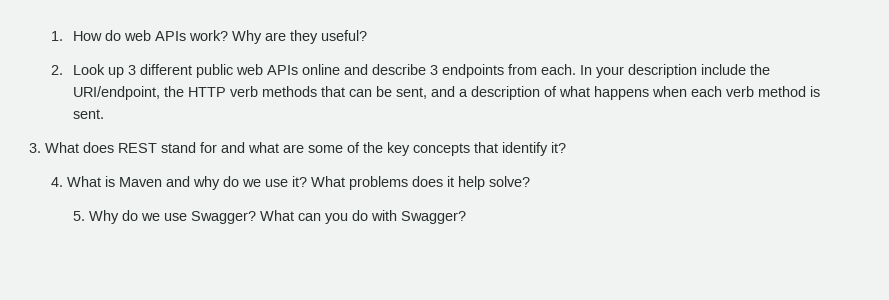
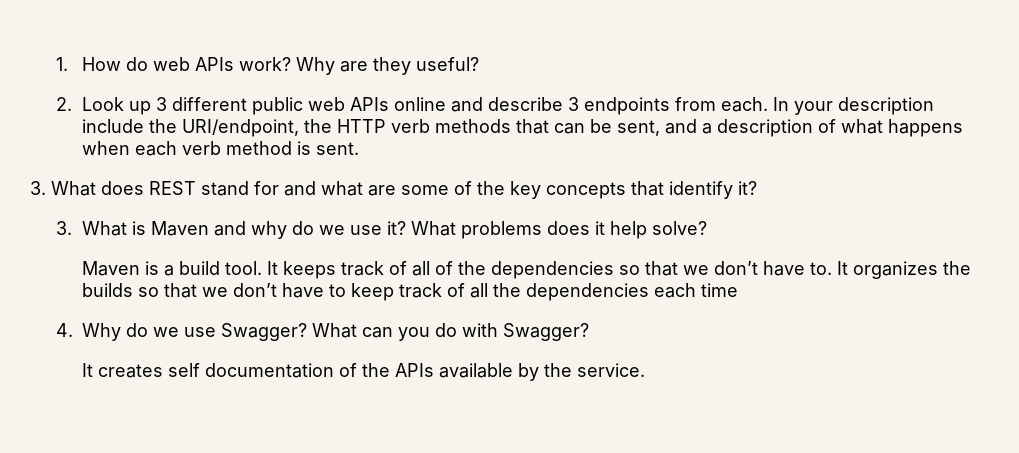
- 4. What is Maven and why do we use it?
+ 3. What is Maven and why do we use it?
- 5. Why do we use Swagger?
+ Maven is a build tool. It keeps track of all of the dependencies so that we don’t have to. It organizes the builds so that we don’t have to keep track of all the dependencies each time
+ 4. Why do we use Swagger?
+ It creates self documentation of the APIs available by the service.

